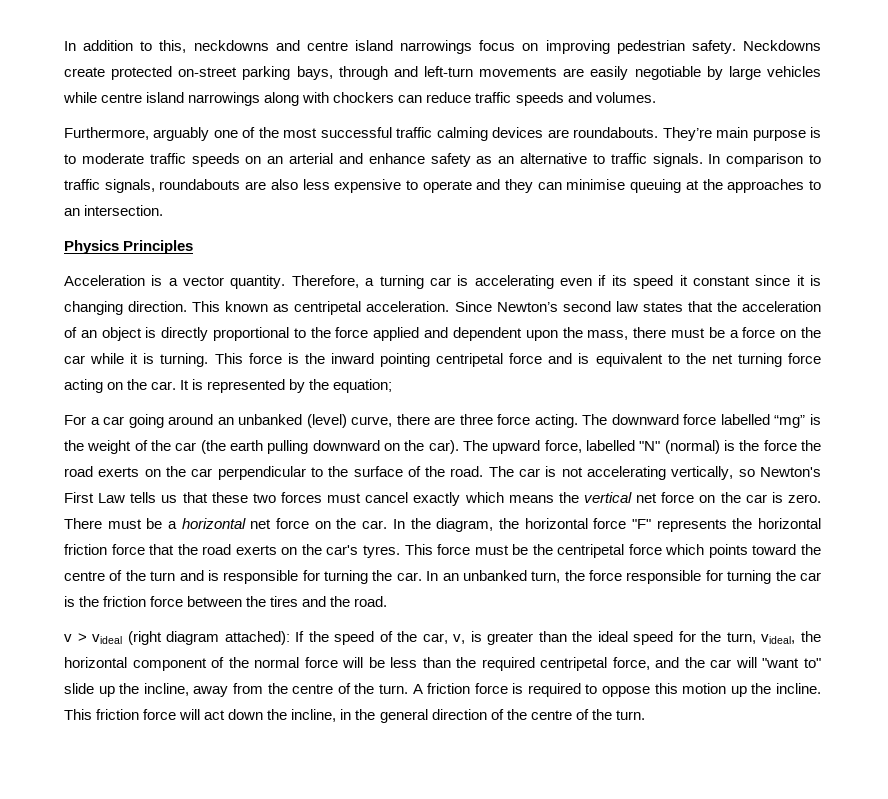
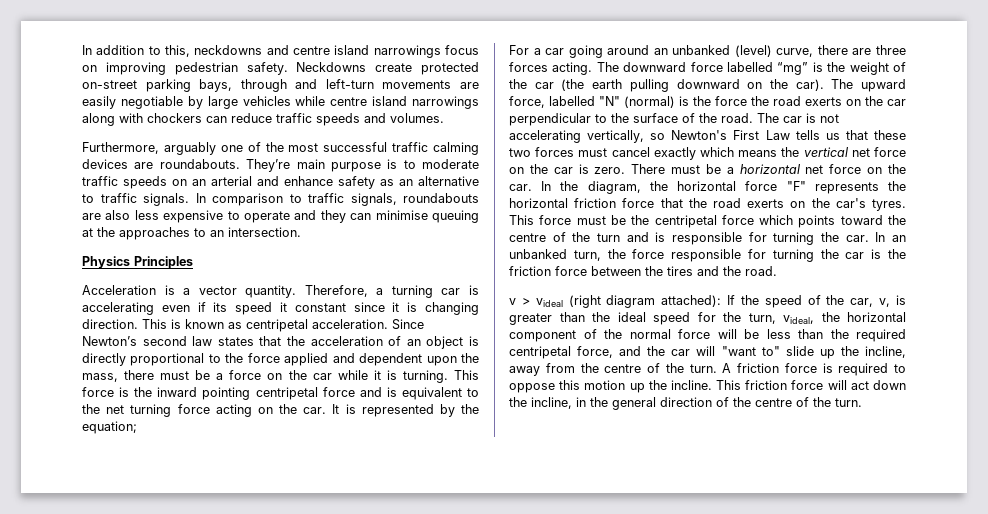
- This known as centripetal acceleration.
+ This is known as centripetal acceleration.
- For a car going around an unbanked (level) curve, there are three force acting.
+ For a car going around an unbanked (level) curve, there are three forces acting.

